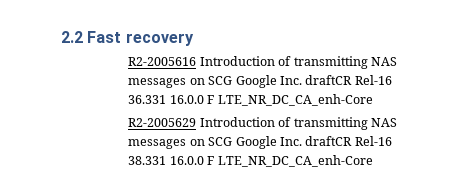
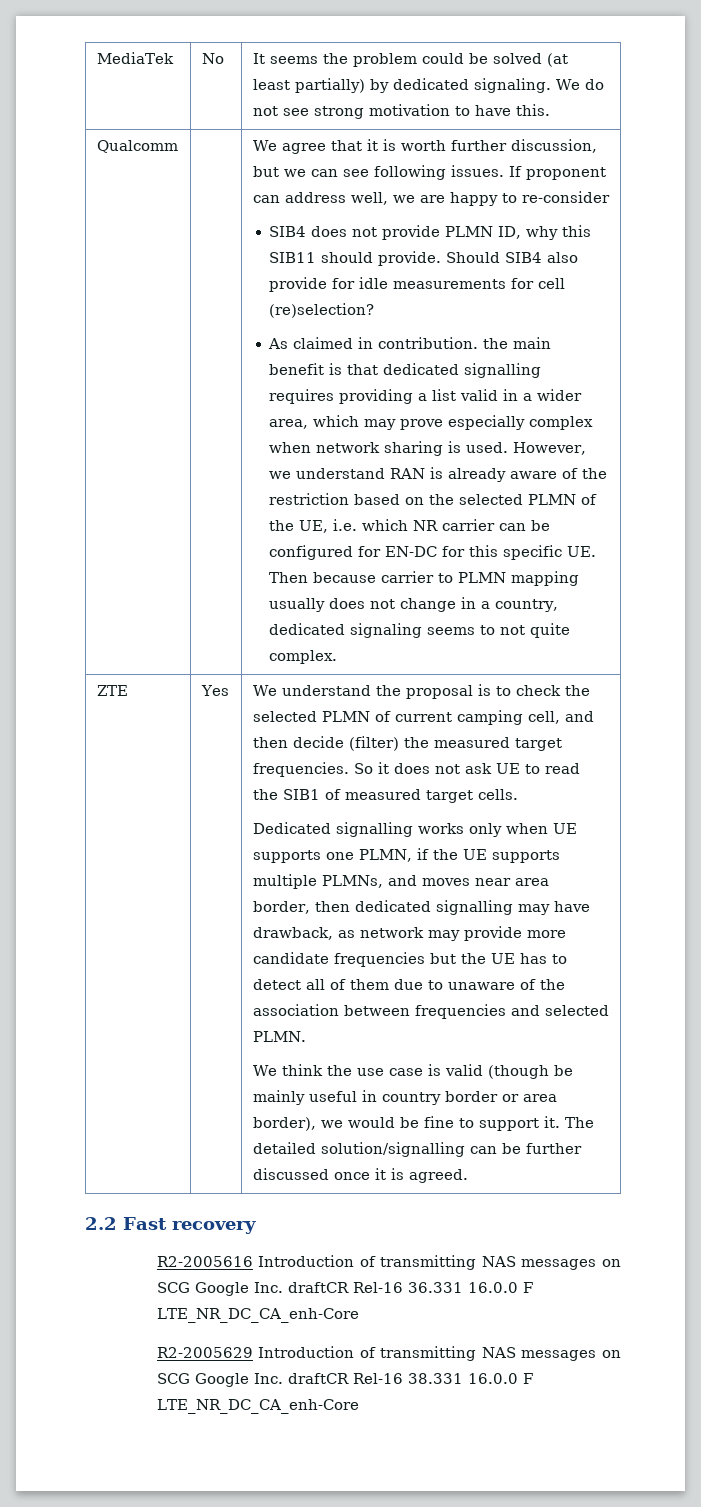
+ MediaTek | No | It seems the problem could be solved (at least partially) by dedicated signaling. We do not see strong motivation to have this.
+ Qualcomm | | We agree that it is worth further discussion, but we can see following issues. If proponent can address well, we are happy to re-consider
+ SIB4 does not provide PLMN ID, why this SIB11 should provide. Should SIB4 also provide for idle measurements for cell (re)selection?
+ As claimed in contribution. the main benefit is that dedicated signalling requires providing a list valid in a wider area, which may prove especially complex when network sharing is used. However, we understand RAN is already aware of the restriction based on the selected PLMN of the UE, i.e. which NR carrier can be configured for EN-DC for this specific UE. Then because carrier to PLMN mapping usually does not change in a country, dedicated signaling seems to not quite complex.
+ ZTE | Yes | We understand the proposal is to check the selected PLMN of current camping cell, and then decide (filter) the measured target frequencies. So it does not ask UE to read the SIB1 of measured target cells.
+ Dedicated signalling works only when UE supports one PLMN, if the UE supports multiple PLMNs, and moves near area border, then dedicated signalling may have drawback, as network may provide more candidate frequencies but the UE has to detect all of them due to unaware of the association between frequencies and selected PLMN.
+ We think the use case is valid (though be mainly useful in country border or area border), we would be fine to support it. The detailed solution/signalling can be further discussed once it is agreed.

